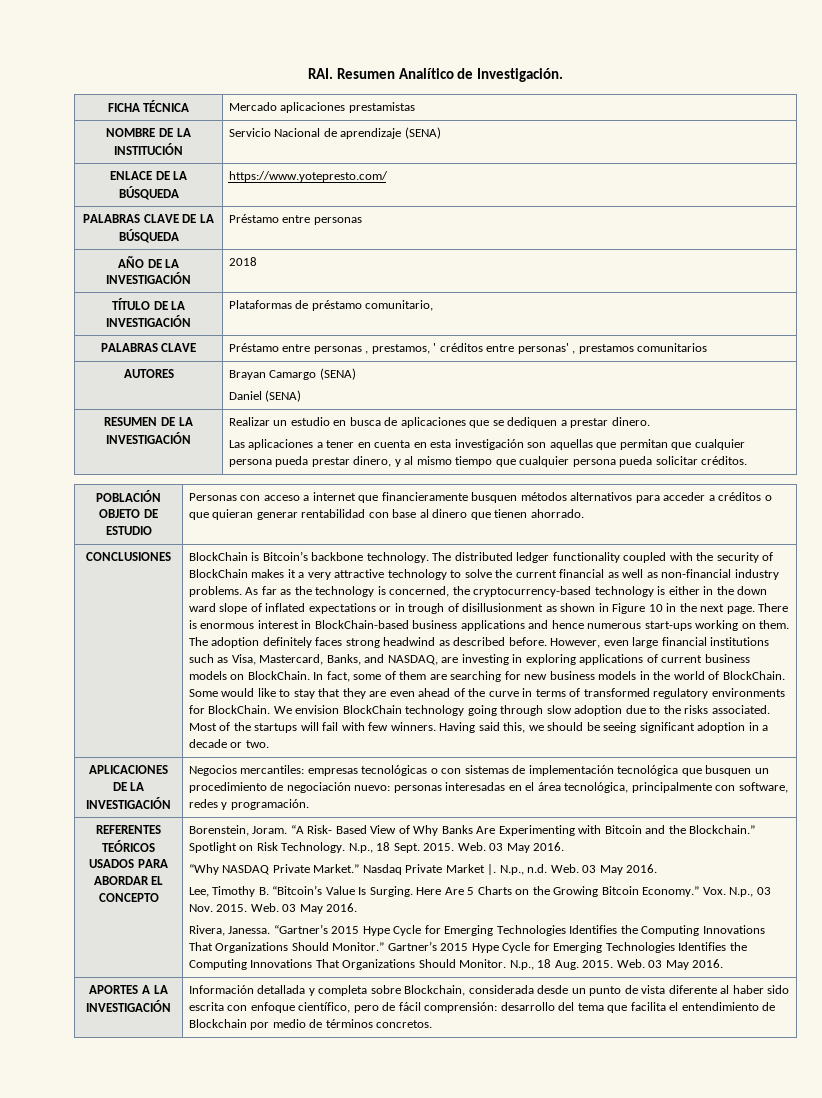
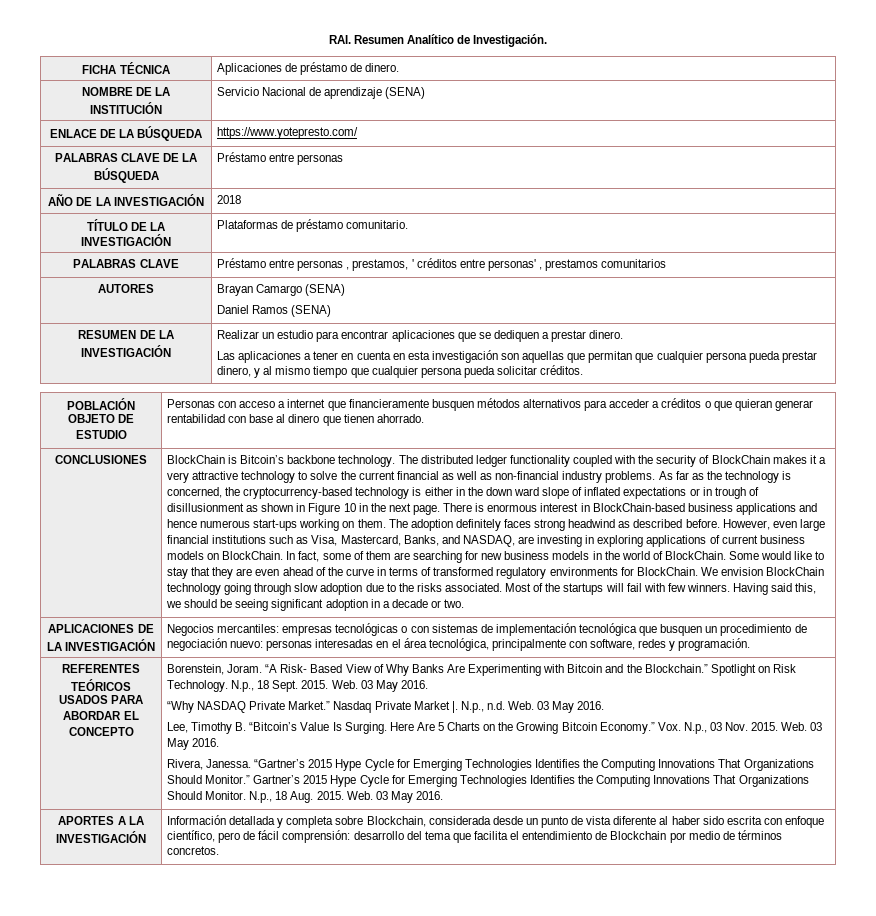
- FICHA TÉCNICA | Mercado aplicaciones prestamistas
+ FICHA TÉCNICA | Aplicaciones de préstamo de dinero.
- TÍTULO DE LA INVESTIGACIÓN | Plataformas de préstamo comunitario,
+ TÍTULO DE LA INVESTIGACIÓN | Plataformas de préstamo comunitario.
  AUTORES | Brayan Camargo (SENA)
- Daniel (SENA)
+ Daniel Ramos (SENA)
- Realizar un estudio en busca de aplicaciones que se dediquen a prestar dinero.
+ Realizar un estudio para encontrar aplicaciones que se dediquen a prestar dinero.

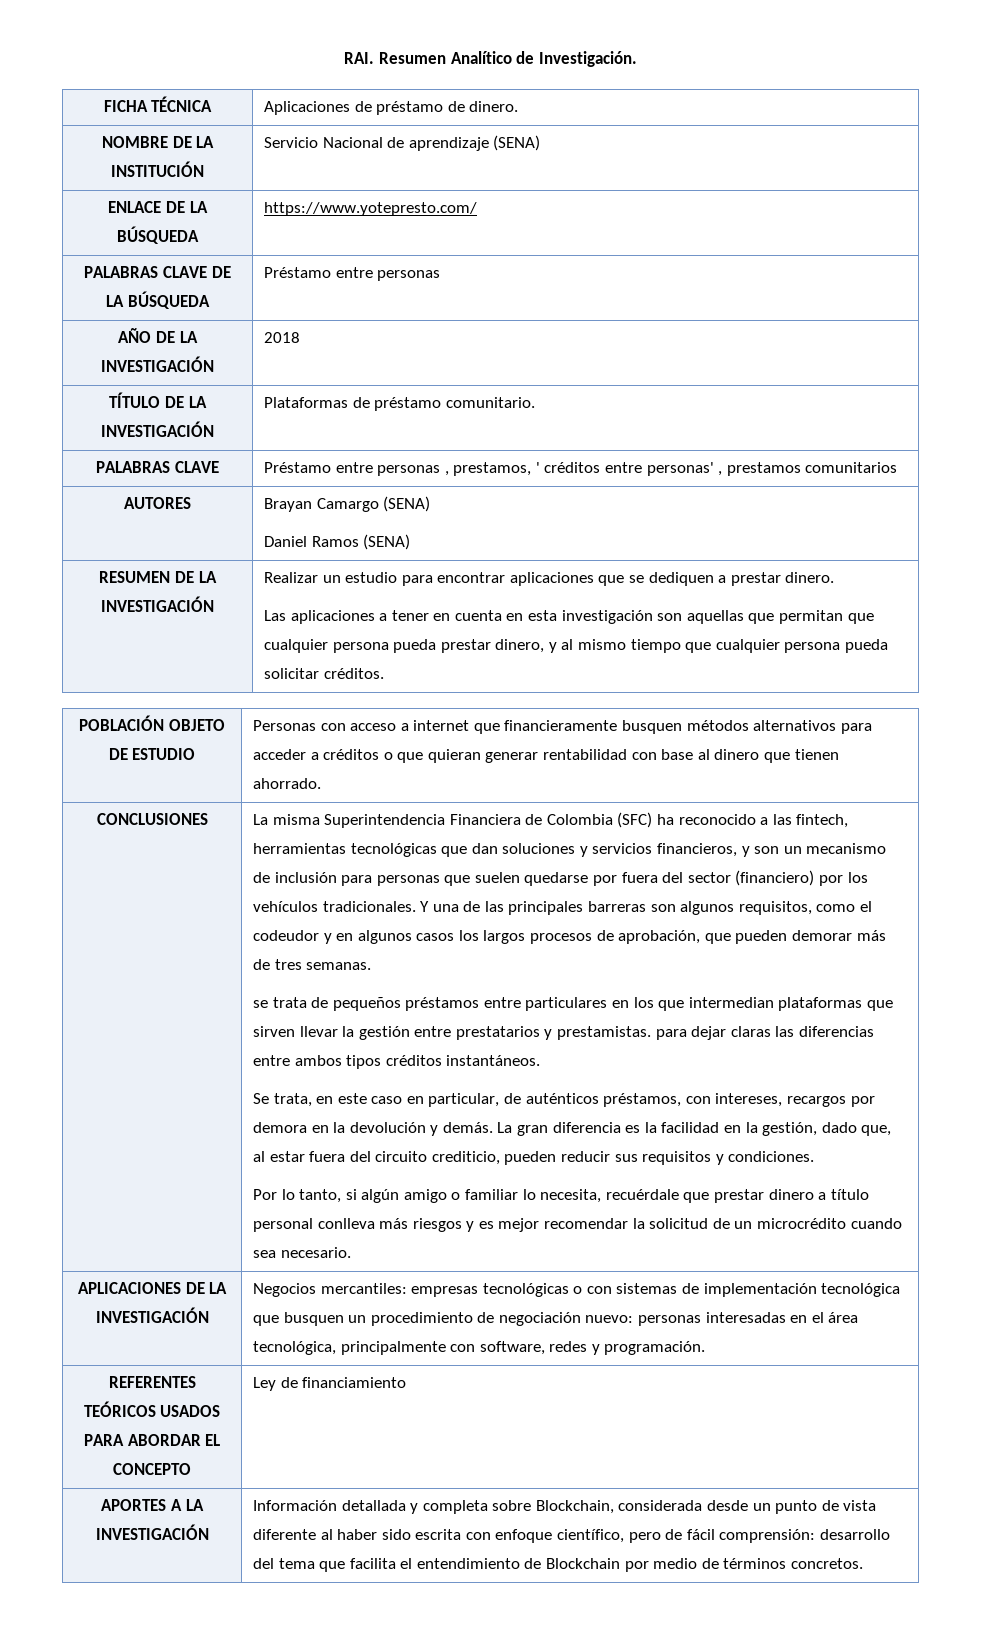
- BlockChain is Bitcoin’s backbone technology. The distributed ledger functionality coupled with the security of BlockChain makes it a very attractive technology to solve the current financial as well as non-financial industry problems. As far as the technology is concerned, the cryptocurrency-based technology is either in the down ward slope of inflated expectations or in trough of disillusionment as shown in Figure 10 in the next page. There is enormous interest in BlockChain-based business applications and hence numerous start-ups working on them. The adoption definitely faces strong headwind as described before. However, even large financial institutions such as Visa, Mastercard, Banks, and NASDAQ, are investing in exploring applications of current business models on BlockChain. In fact, some of them are searching for new business models in the world of BlockChain. Some would like to stay that they are even ahead of the curve in terms of transformed regulatory environments for BlockChain. We envision BlockChain technology going through slow adoption due to the risks associated. Most of the startups will fail with few winners. Having said this, we should be seeing significant adoption in a decade or two.
+ La misma Superintendencia Financiera de Colombia (SFC) ha reconocido a las fintech, herramientas tecnológicas que dan soluciones y servicios financieros, y son un mecanismo de inclusión para personas que suelen quedarse por fuera del sector (financiero) por los vehículos tradicionales. Y una de las principales barreras son algunos requisitos, como el codeudor y en algunos casos los largos procesos de aprobación, que pueden demorar más de tres semanas.
+ se trata de pequeños préstamos entre particulares en los que intermedian plataformas que sirven llevar la gestión entre prestatarios y prestamistas. para dejar claras las diferencias entre ambos tipos créditos instantáneos.
+ Se trata, en este caso en particular, de auténticos préstamos, con intereses, recargos por demora en la devolución y demás. La gran diferencia es la facilidad en la gestión, dado que, al estar fuera del circuito crediticio, pueden reducir sus requisitos y condiciones.
+ Por lo tanto, si algún amigo o familiar lo necesita, recuérdale que prestar dinero a título personal conlleva más riesgos y es mejor recomendar la solicitud de un microcrédito cuando sea necesario.
- Borenstein, Joram. “A Risk- Based View of Why Banks Are Experimenting with Bitcoin and the Blockchain.” Spotlight on Risk Technology. N.p., 18 Sept. 2015. Web. 03 May 2016.
- “Why NASDAQ Private Market.” Nasdaq Private Market |. N.p., n.d. Web. 03 May 2016.
- Lee, Timothy B. “Bitcoin’s Value Is Surging. Here Are 5 Charts on the Growing Bitcoin Economy.” Vox. N.p., 03 Nov. 2015. Web. 03 May 2016.
- Rivera, Janessa. “Gartner’s 2015 Hype Cycle for Emerging Technologies Identifies the Computing Innovations That Organizations Should Monitor.” Gartner’s 2015 Hype Cycle for Emerging Technologies Identifies the Computing Innovations That Organizations Should Monitor. N.p., 18 Aug. 2015. Web. 03 May 2016.
+ Ley de financiamiento

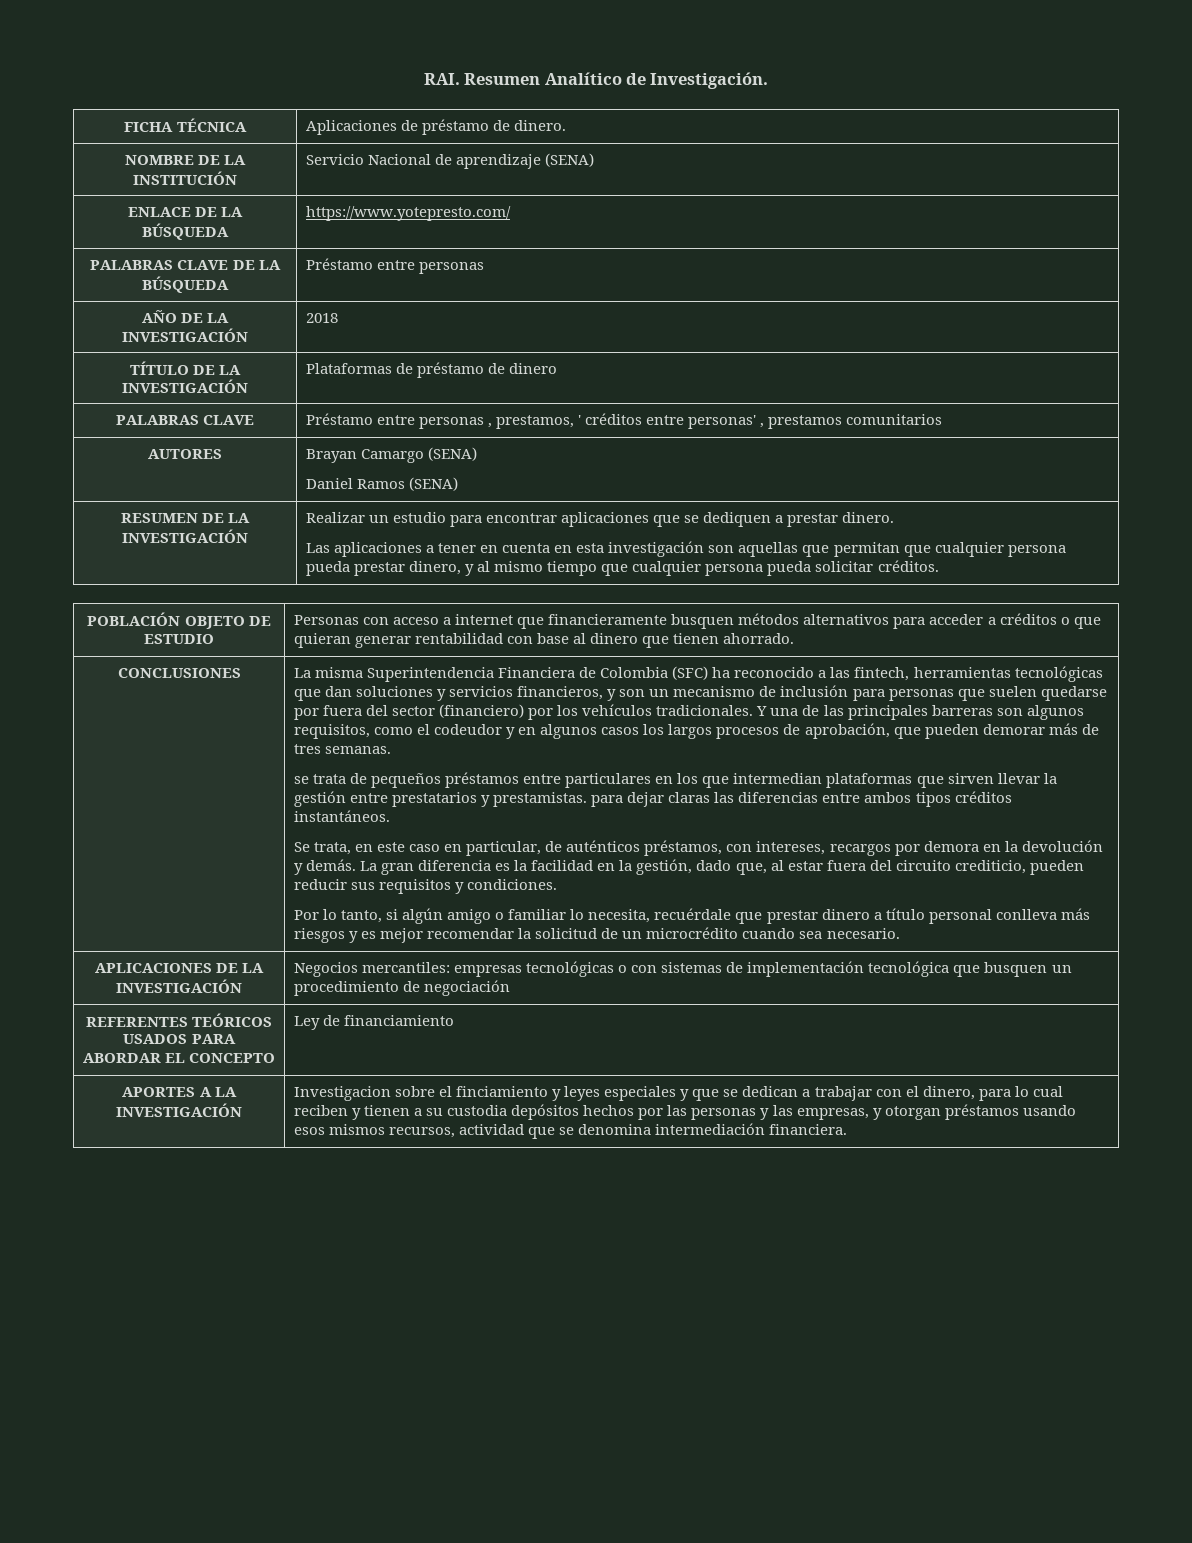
- TÍTULO DE LA INVESTIGACIÓN | Plataformas de préstamo comunitario.
+ TÍTULO DE LA INVESTIGACIÓN | Plataformas de préstamo de dinero
- APLICACIONES DE LA INVESTIGACIÓN | Negocios mercantiles: empresas tecnológicas o con sistemas de implementación tecnológica que busquen un procedimiento de negociación nuevo: personas interesadas en el área tecnológica, principalmente con software, redes y programación.
+ APLICACIONES DE LA INVESTIGACIÓN | Negocios mercantiles: empresas tecnológicas o con sistemas de implementación tecnológica que busquen un procedimiento de negociación
- Información detallada y completa sobre Blockchain, considerada desde un punto de vista diferente al haber sido escrita con enfoque científico, pero de fácil comprensión: desarrollo del tema que facilita el entendimiento de Blockchain por medio de términos concretos.
+ Investigacion sobre el finciamiento y leyes especiales y que se dedican a trabajar con el dinero, para lo cual reciben y tienen a su custodia depósitos hechos por las personas y las empresas, y otorgan préstamos usando esos mismos recursos, actividad que se denomina intermediación financiera.

